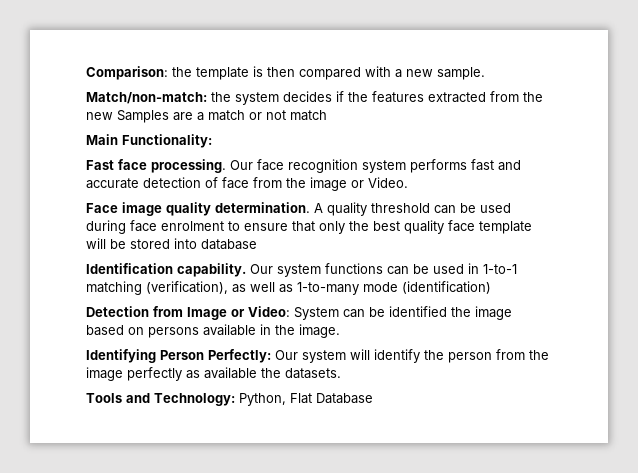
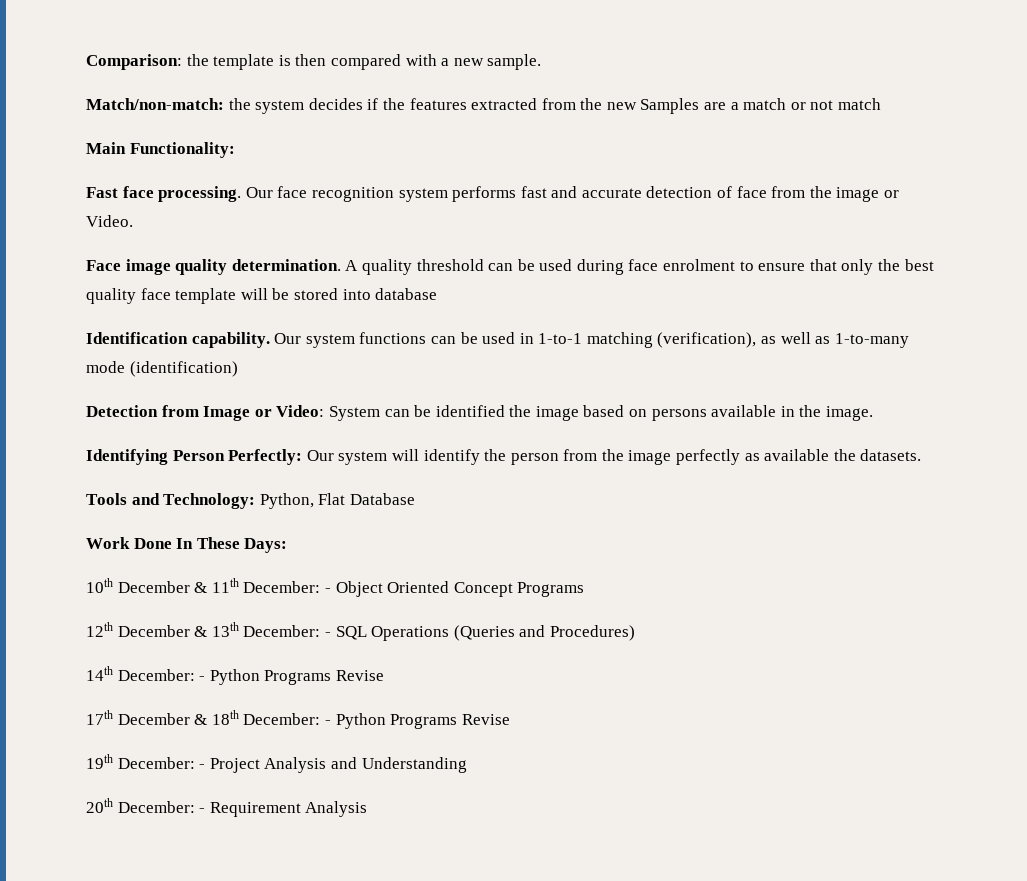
+ Work Done In These Days:
+ 10th December & 11th December: - Object Oriented Concept Programs
+ 12th December & 13th December: - SQL Operations (Queries and Procedures)
+ 14th December: - Python Programs Revise
+ 17th December & 18th December: - Python Programs Revise
+ 19th December: - Project Analysis and Understanding
+ 20th December: - Requirement Analysis

